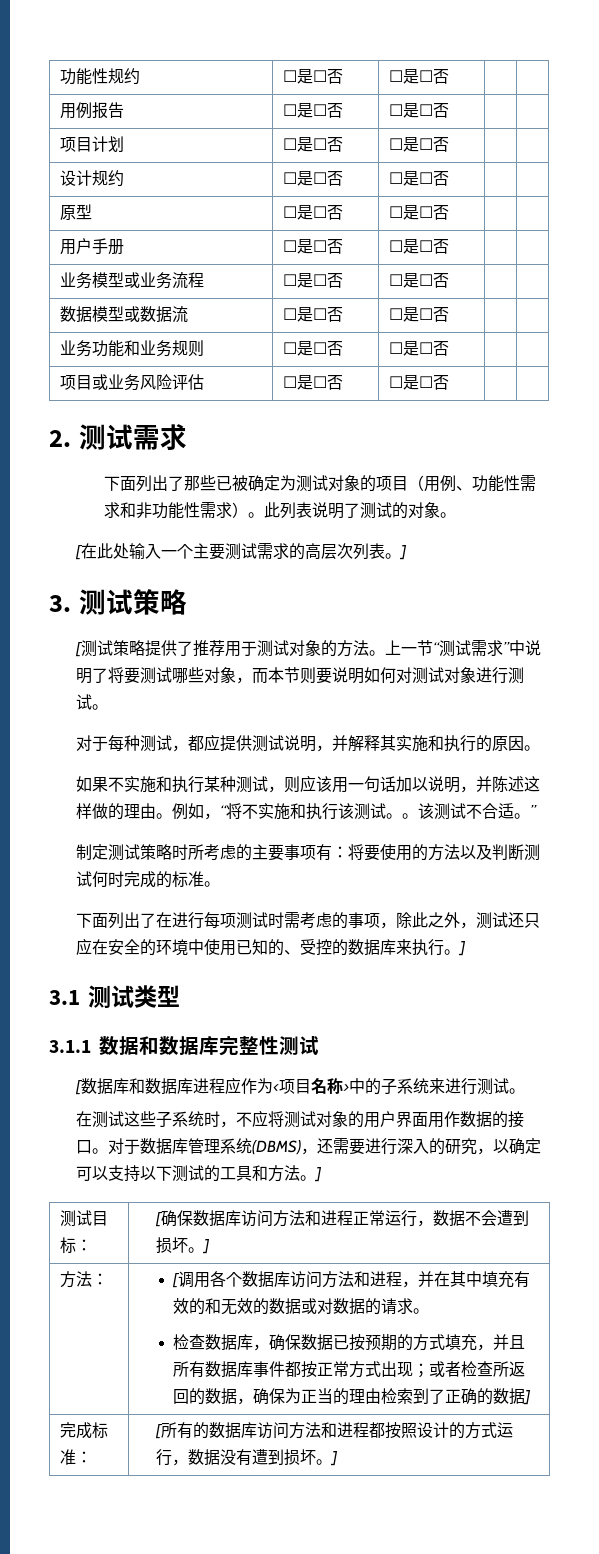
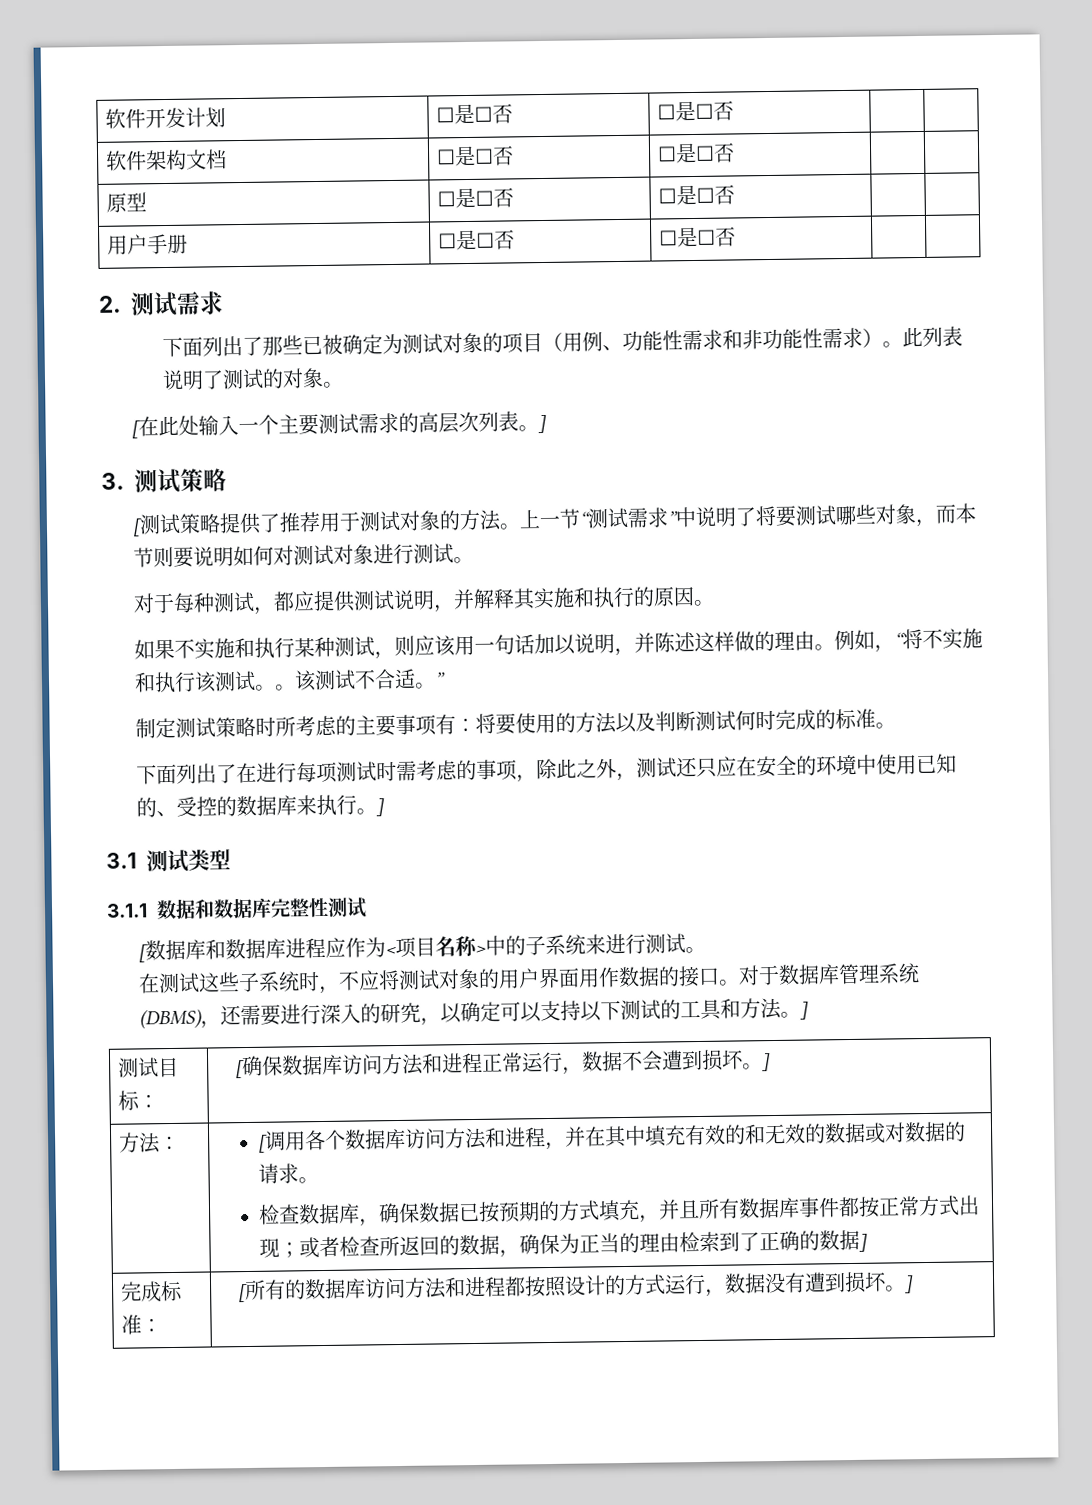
- 功能性规约 | ☐是☐否 | ☐是☐否 | |
- 用例报告 | ☐是☐否 | ☐是☐否 | |
- 项目计划 | ☐是☐否 | ☐是☐否 | |
+ 软件开发计划 | ☐是☐否 | ☐是☐否 | |
- 设计规约 | ☐是☐否 | ☐是☐否 | |
+ 软件架构文档 | ☐是☐否 | ☐是☐否 | |
- 业务模型或业务流程 | ☐是☐否 | ☐是☐否 | |
- 数据模型或数据流 | ☐是☐否 | ☐是☐否 | |
- 业务功能和业务规则 | ☐是☐否 | ☐是☐否 | |
- 项目或业务风险评估 | ☐是☐否 | ☐是☐否 | |

